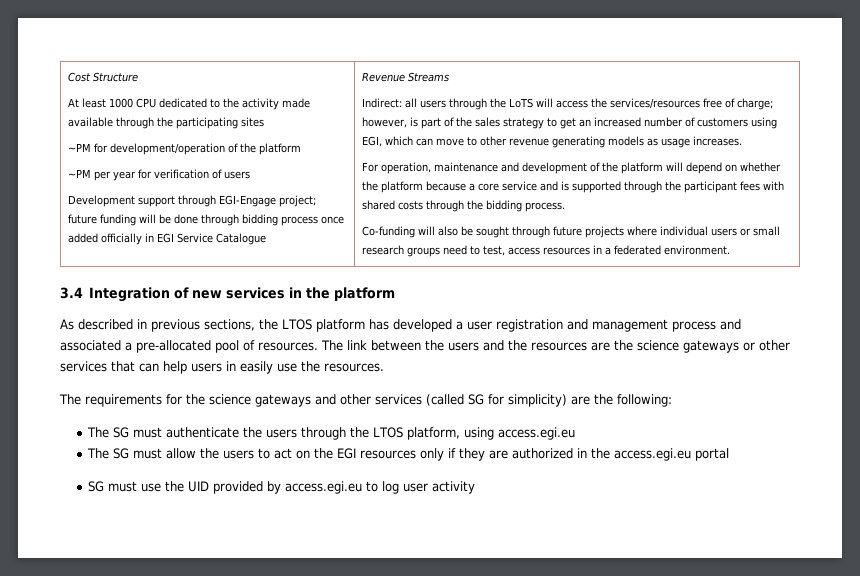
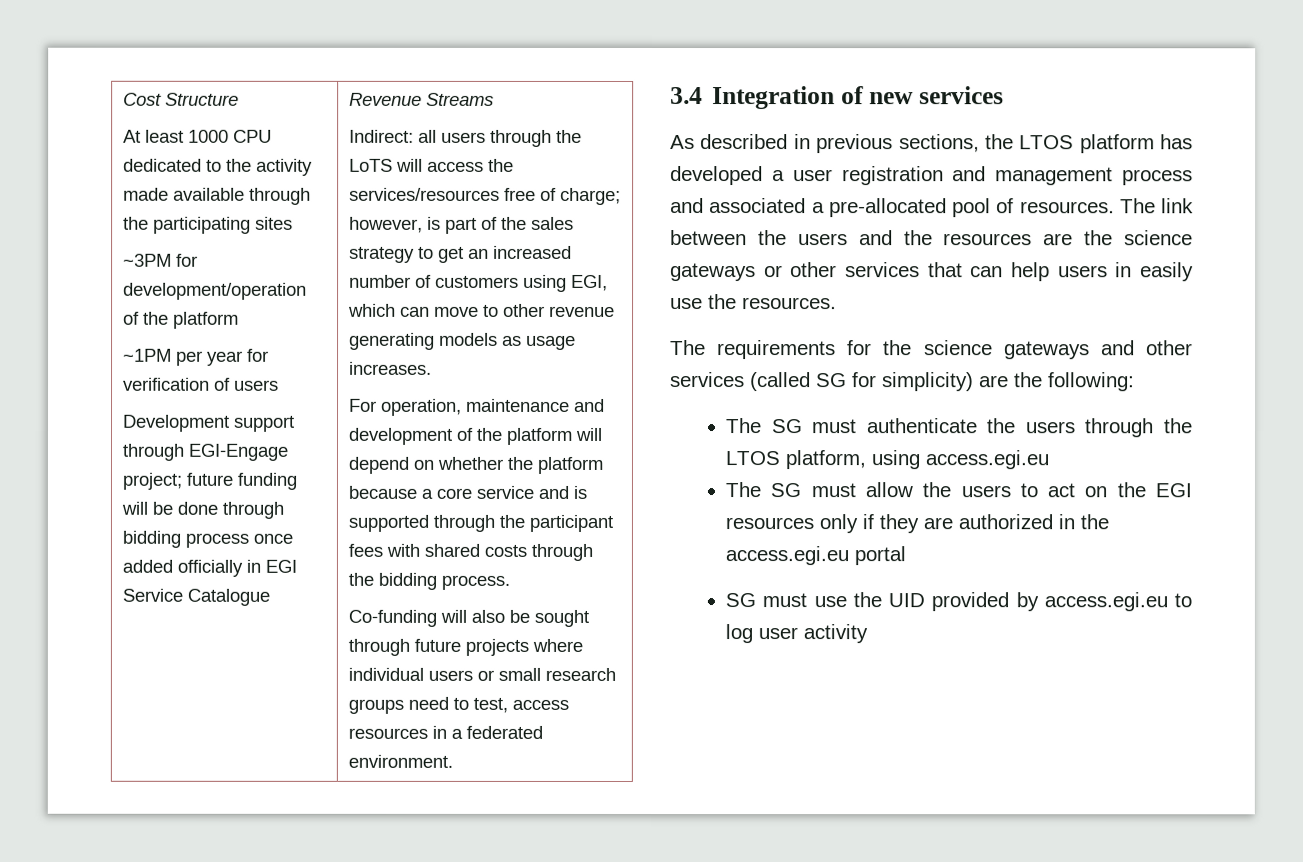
- ~PM for development/operation of the platform
+ ~3PM for development/operation of the platform
- ~PM per year for verification of users
+ ~1PM per year for verification of users
- 3.4 Integration of new services in the platform
+ 3.4 Integration of new services

